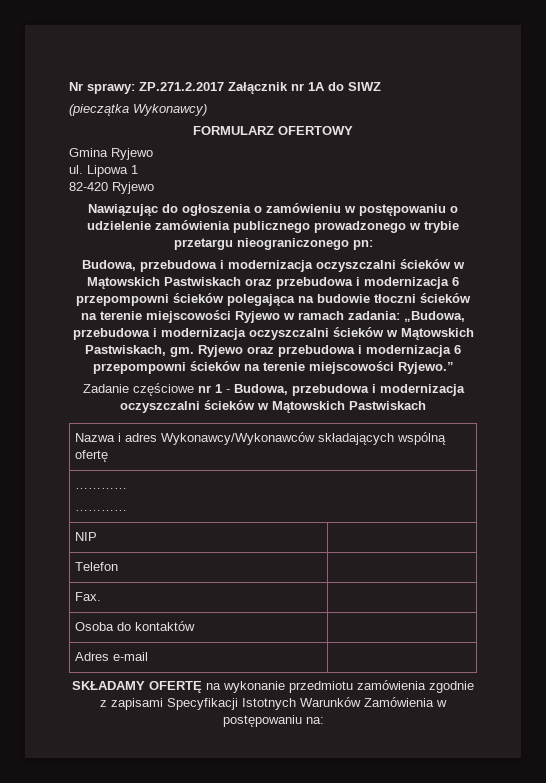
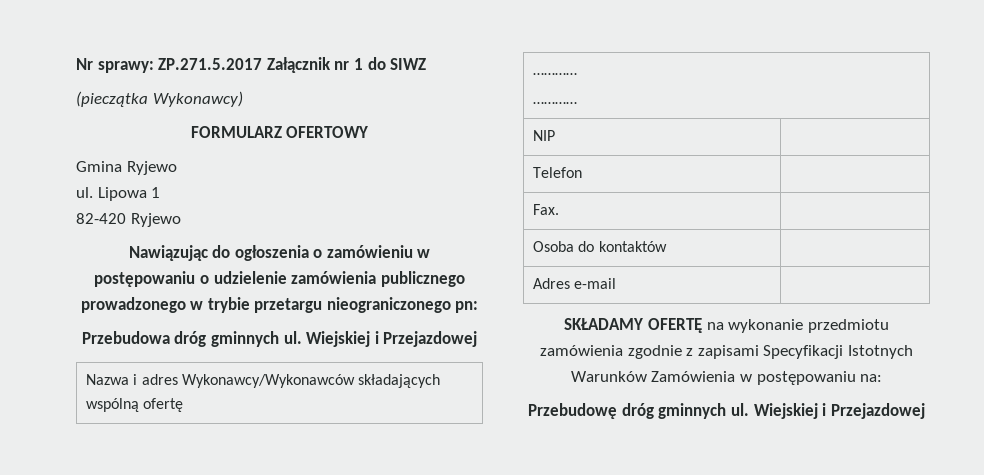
- Nr sprawy: ZP.271.2.2017 Załącznik nr 1A do SIWZ
+ Nr sprawy: ZP.271.5.2017 Załącznik nr 1 do SIWZ
- Budowa, przebudowa i modernizacja oczyszczalni ścieków w Mątowskich Pastwiskach oraz przebudowa i modernizacja 6 przepompowni ścieków polegająca na budowie tłoczni ścieków na terenie miejscowości Ryjewo w ramach zadania: „Budowa, przebudowa i modernizacja oczyszczalni ścieków w Mątowskich Pastwiskach, gm. Ryjewo oraz przebudowa i modernizacja 6 przepompowni ścieków na terenie miejscowości Ryjewo.”
- Zadanie częściowe nr 1 - Budowa, przebudowa i modernizacja oczyszczalni ścieków w Mątowskich Pastwiskach
+ Przebudowa dróg gminnych ul. Wiejskiej i Przejazdowej
+ Przebudowę dróg gminnych ul. Wiejskiej i Przejazdowej

